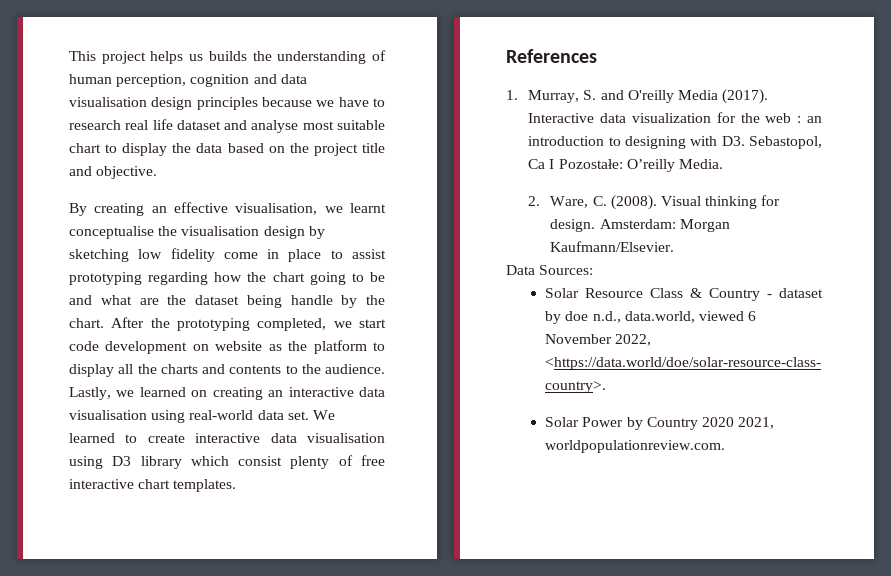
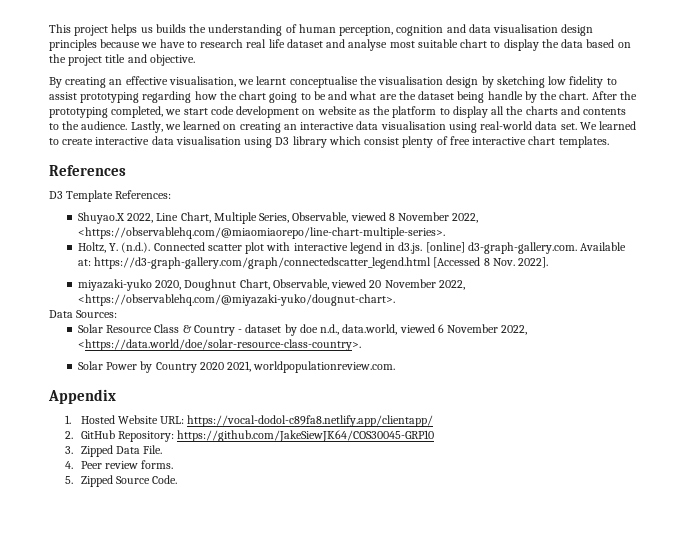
- By creating an effective visualisation, we learnt conceptualise the visualisation design by sketching low fidelity come in place to assist prototyping regarding how the chart going to be and what are the dataset being handle by the chart.
+ By creating an effective visualisation, we learnt conceptualise the visualisation design by sketching low fidelity to assist prototyping regarding how the chart going to be and what are the dataset being handle by the chart.
- 1. Murray, S. and O'reilly Media (2017). Interactive data visualization for the web : an introduction to designing with D3. Sebastopol, Ca I Pozostałe: O’reilly Media.
- 2. Ware, C. (2008). Visual thinking for design. Amsterdam: Morgan Kaufmann/Elsevier.
+ D3 Template References:
+ Shuyao.X 2022, Line Chart, Multiple Series, Observable, viewed 8 November 2022, <https://observablehq.com/@miaomiaorepo/line-chart-multiple-series>.
+ Holtz, Y. (n.d.). Connected scatter plot with interactive legend in d3.js. [online] d3-graph-gallery.com. Available at: https://d3-graph-gallery.com/graph/connectedscatter_legend.html [Accessed 8 Nov. 2022].
+ miyazaki-yuko 2020, Doughnut Chart, Observable, viewed 20 November 2022, <https://observablehq.com/@miyazaki-yuko/dougnut-chart>.
+ Appendix
+ 1. Hosted Website URL: https://vocal-dodol-c89fa8.netlify.app/clientapp/
+ 2. GitHub Repository: https://github.com/JakeSiewJK64/COS30045-GRP10
+ 3. Zipped Data File.
+ 4. Peer review forms.
+ 5. Zipped Source Code.

